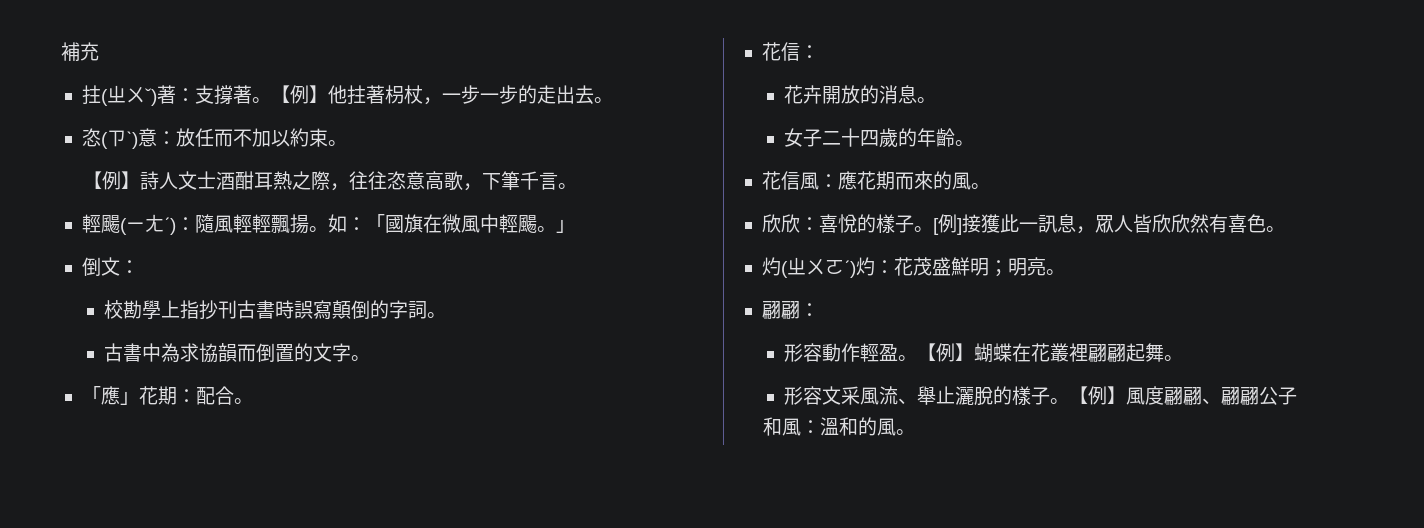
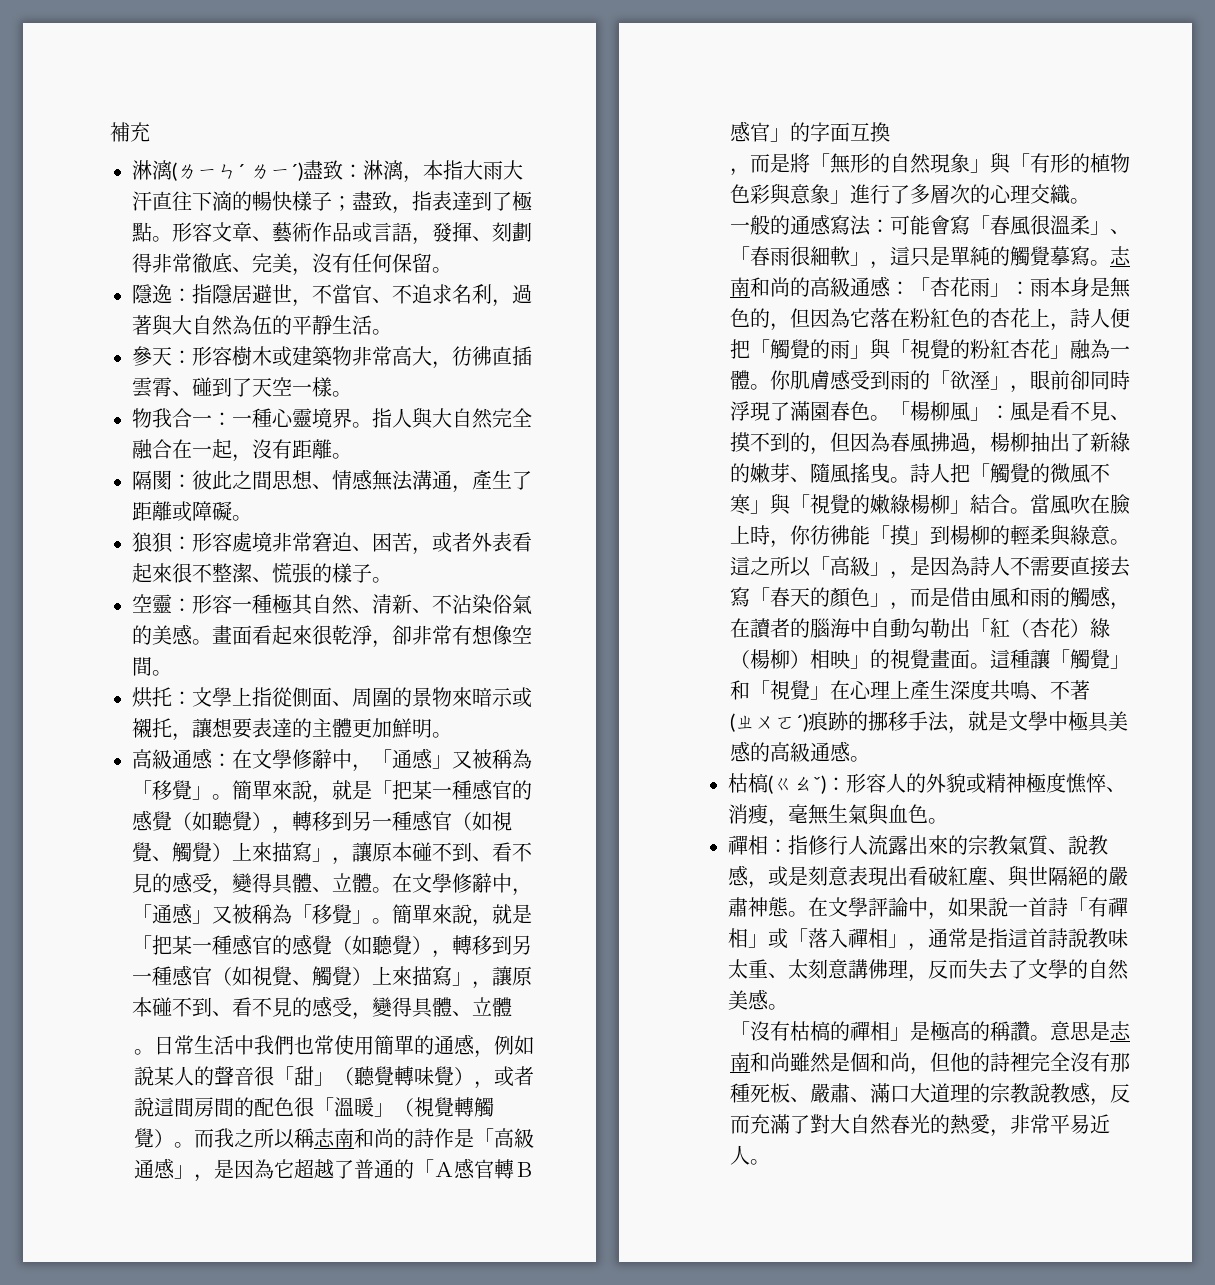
- 拄(ㄓㄨˇ)著：支撐著。【例】他拄著枴杖，一步一步的走出去。
- 恣(ㄗˋ)意：放任而不加以約束。
- 【例】詩人文士酒酣耳熱之際，往往恣意高歌，下筆千言。
- 輕颺(ㄧㄤˊ)：隨風輕輕飄揚。如：「國旗在微風中輕颺。」
- 倒文：
- 校勘學上指抄刊古書時誤寫顛倒的字詞。
- 古書中為求協韻而倒置的文字。
- 「應」花期：配合。
- 花信：
- 花卉開放的消息。
- 女子二十四歲的年齡。
- 花信風：應花期而來的風。
- 欣欣：喜悅的樣子。[例]接獲此一訊息，眾人皆欣欣然有喜色。
- 灼(ㄓㄨㄛˊ)灼：花茂盛鮮明；明亮。
- 翩翩：
- 形容動作輕盈。【例】蝴蝶在花叢裡翩翩起舞。
- 形容文采風流、舉止灑脫的樣子。【例】風度翩翩、翩翩公子
- 和風：溫和的風。
+ 淋漓(ㄌㄧㄣˊ ㄌㄧˊ)盡致：淋漓，本指大雨大汗直往下滴的暢快樣子；盡致，指表達到了極點。形容文章、藝術作品或言語，發揮、刻劃得非常徹底、完美，沒有任何保留。
+ 隱逸：指隱居避世，不當官、不追求名利，過著與大自然為伍的平靜生活。
+ 參天：形容樹木或建築物非常高大，彷彿直插雲霄、碰到了天空一樣。
+ 物我合一：一種心靈境界。指人與大自然完全融合在一起，沒有距離。
+ 隔閡：彼此之間思想、情感無法溝通，產生了距離或障礙。
+ 狼狽：形容處境非常窘迫、困苦，或者外表看起來很不整潔、慌張的樣子。
+ 空靈：形容一種極其自然、清新、不沾染俗氣的美感。畫面看起來很乾淨，卻非常有想像空間。
+ 烘托：文學上指從側面、周圍的景物來暗示或襯托，讓想要表達的主體更加鮮明。
+ 高級通感：在文學修辭中，「通感」又被稱為「移覺」。簡單來說，就是「把某一種感官的感覺（如聽覺），轉移到另一種感官（如視覺、觸覺）上來描寫」，讓原本碰不到、看不見的感受，變得具體、立體。在文學修辭中，「通感」又被稱為「移覺」。簡單來說，就是「把某一種感官的感覺（如聽覺），轉移到另一種感官（如視覺、觸覺）上來描寫」，讓原本碰不到、看不見的感受，變得具體、立體
+ 。日常生活中我們也常使用簡單的通感，例如說某人的聲音很「甜」（聽覺轉味覺），或者說這間房間的配色很「溫暖」（視覺轉觸覺）。而我之所以稱志南和尚的詩作是「高級通感」，是因為它超越了普通的「Ａ感官轉Ｂ感官」的字面互換
+ ，而是將「無形的自然現象」與「有形的植物色彩與意象」進行了多層次的心理交織。
+ 一般的通感寫法：可能會寫「春風很溫柔」、「春雨很細軟」，這只是單純的觸覺摹寫。志南和尚的高級通感：「杏花雨」：雨本身是無色的，但因為它落在粉紅色的杏花上，詩人便把「觸覺的雨」與「視覺的粉紅杏花」融為一體。你肌膚感受到雨的「欲溼」，眼前卻同時浮現了滿園春色。「楊柳風」：風是看不見、摸不到的，但因為春風拂過，楊柳抽出了新綠的嫩芽、隨風搖曳。詩人把「觸覺的微風不寒」與「視覺的嫩綠楊柳」結合。當風吹在臉上時，你彷彿能「摸」到楊柳的輕柔與綠意。這之所以「高級」，是因為詩人不需要直接去寫「春天的顏色」，而是借由風和雨的觸感，在讀者的腦海中自動勾勒出「紅（杏花）綠（楊柳）相映」的視覺畫面。這種讓「觸覺」和「視覺」在心理上產生深度共鳴、不著(ㄓㄨㄛˊ)痕跡的挪移手法，就是文學中極具美感的高級通感。
+ 枯槁(ㄍㄠˇ)：形容人的外貌或精神極度憔悴、消瘦，毫無生氣與血色。
+ 禪相：指修行人流露出來的宗教氣質、說教感，或是刻意表現出看破紅塵、與世隔絕的嚴肅神態。在文學評論中，如果說一首詩「有禪相」或「落入禪相」，通常是指這首詩說教味太重、太刻意講佛理，反而失去了文學的自然美感。
+ 「沒有枯槁的禪相」是極高的稱讚。意思是志南和尚雖然是個和尚，但他的詩裡完全沒有那種死板、嚴肅、滿口大道理的宗教說教感，反而充滿了對大自然春光的熱愛，非常平易近人。

